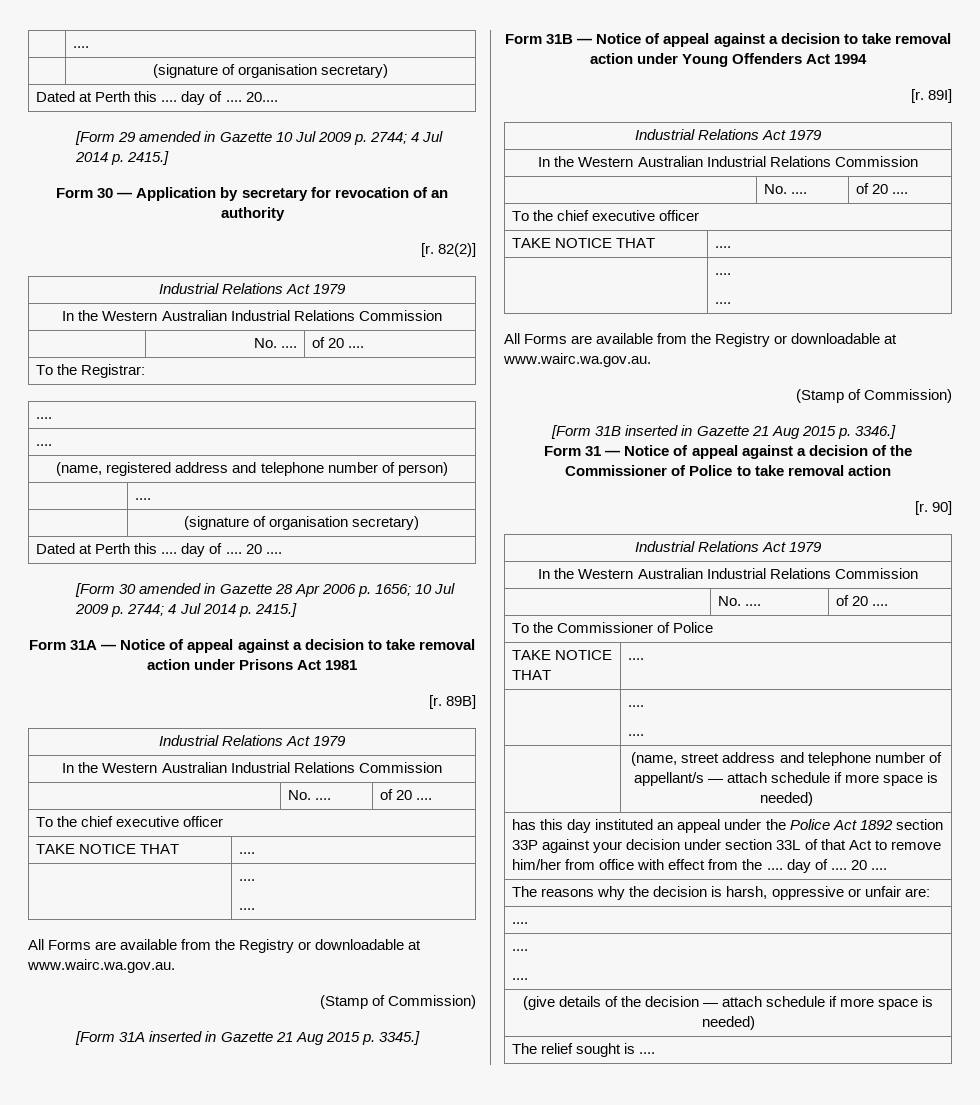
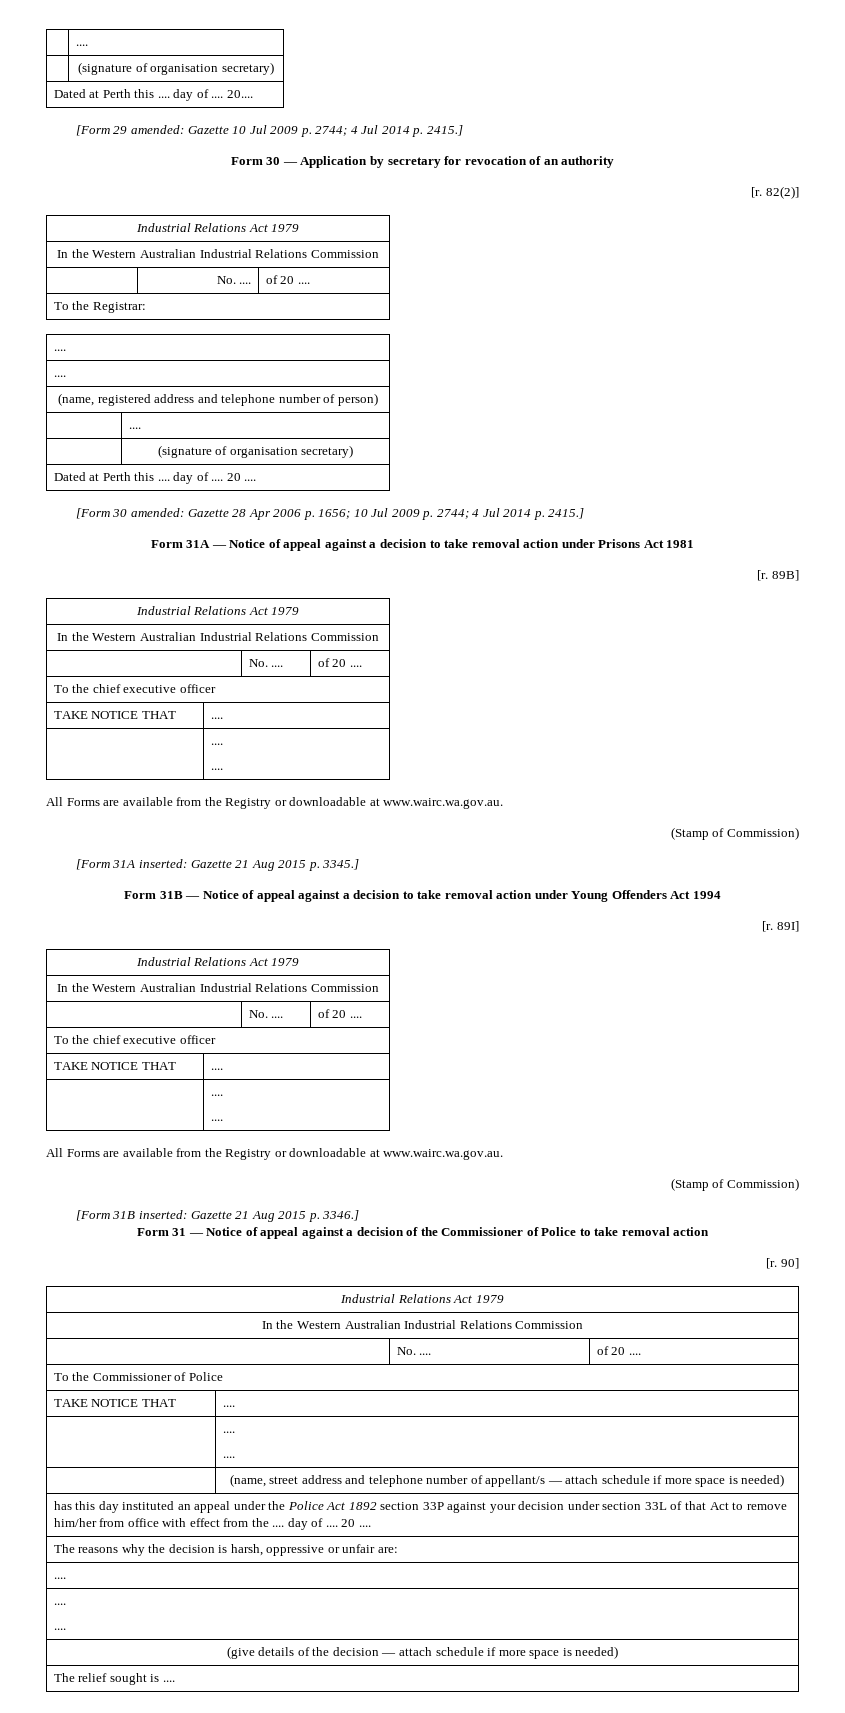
- [Form 29 amended in Gazette 10 Jul 2009 p. 2744; 4 Jul 2014 p. 2415.]
+ [Form 29 amended: Gazette 10 Jul 2009 p. 2744; 4 Jul 2014 p. 2415.]
- [Form 30 amended in Gazette 28 Apr 2006 p. 1656; 10 Jul 2009 p. 2744; 4 Jul 2014 p. 2415.]
+ [Form 30 amended: Gazette 28 Apr 2006 p. 1656; 10 Jul 2009 p. 2744; 4 Jul 2014 p. 2415.]
- [Form 31A inserted in Gazette 21 Aug 2015 p. 3345.]
+ [Form 31A inserted: Gazette 21 Aug 2015 p. 3345.]
- [Form 31B inserted in Gazette 21 Aug 2015 p. 3346.]
+ [Form 31B inserted: Gazette 21 Aug 2015 p. 3346.]

